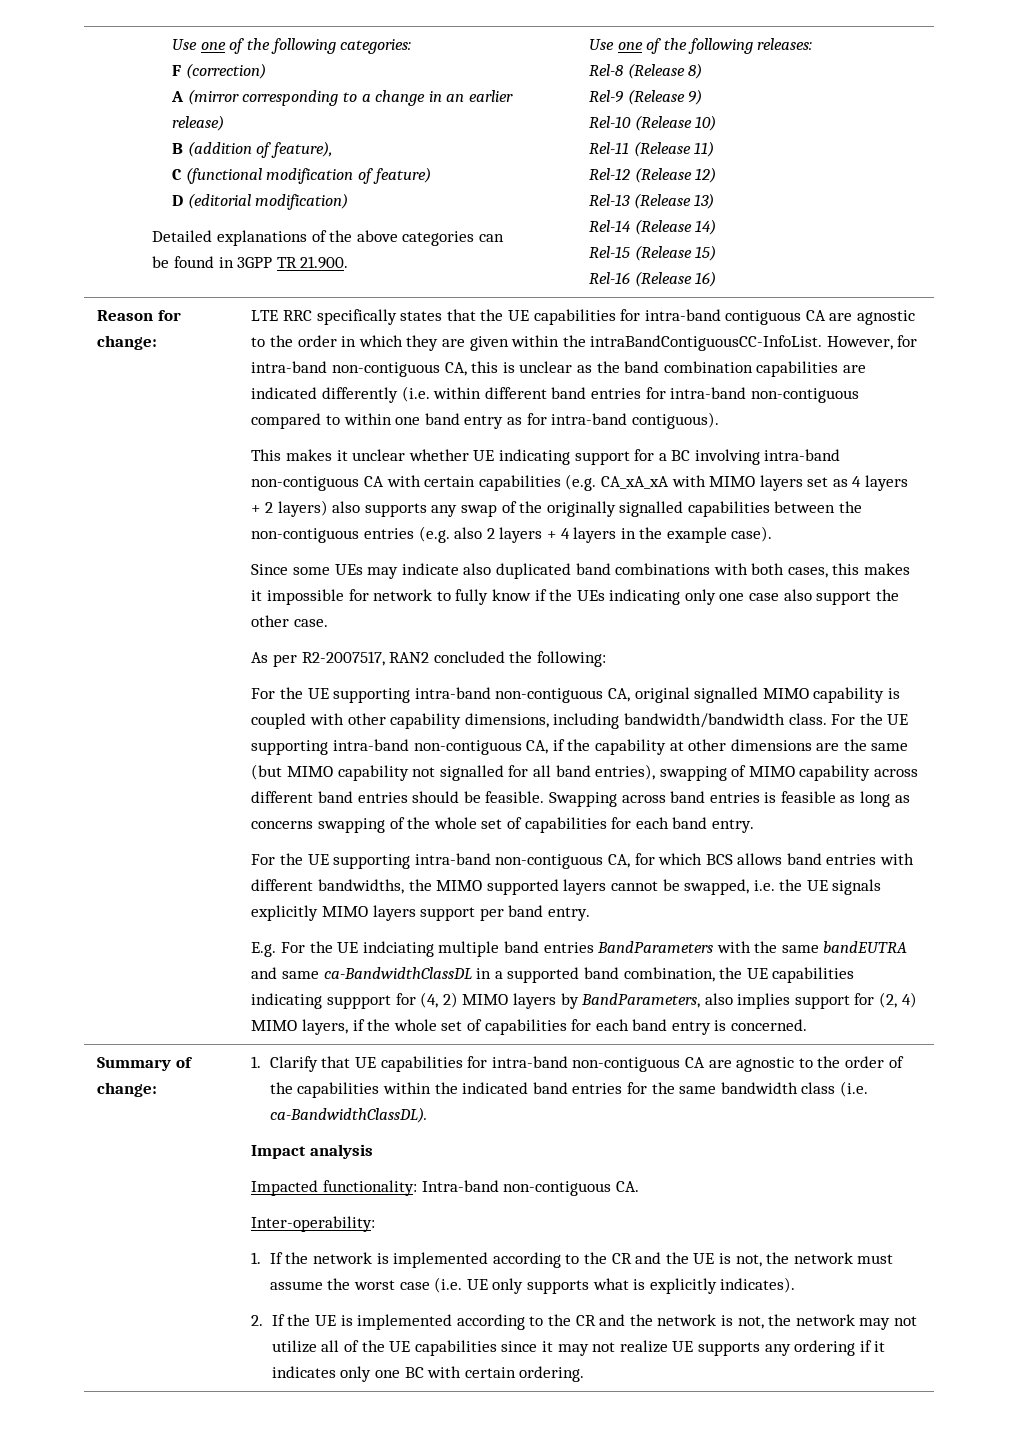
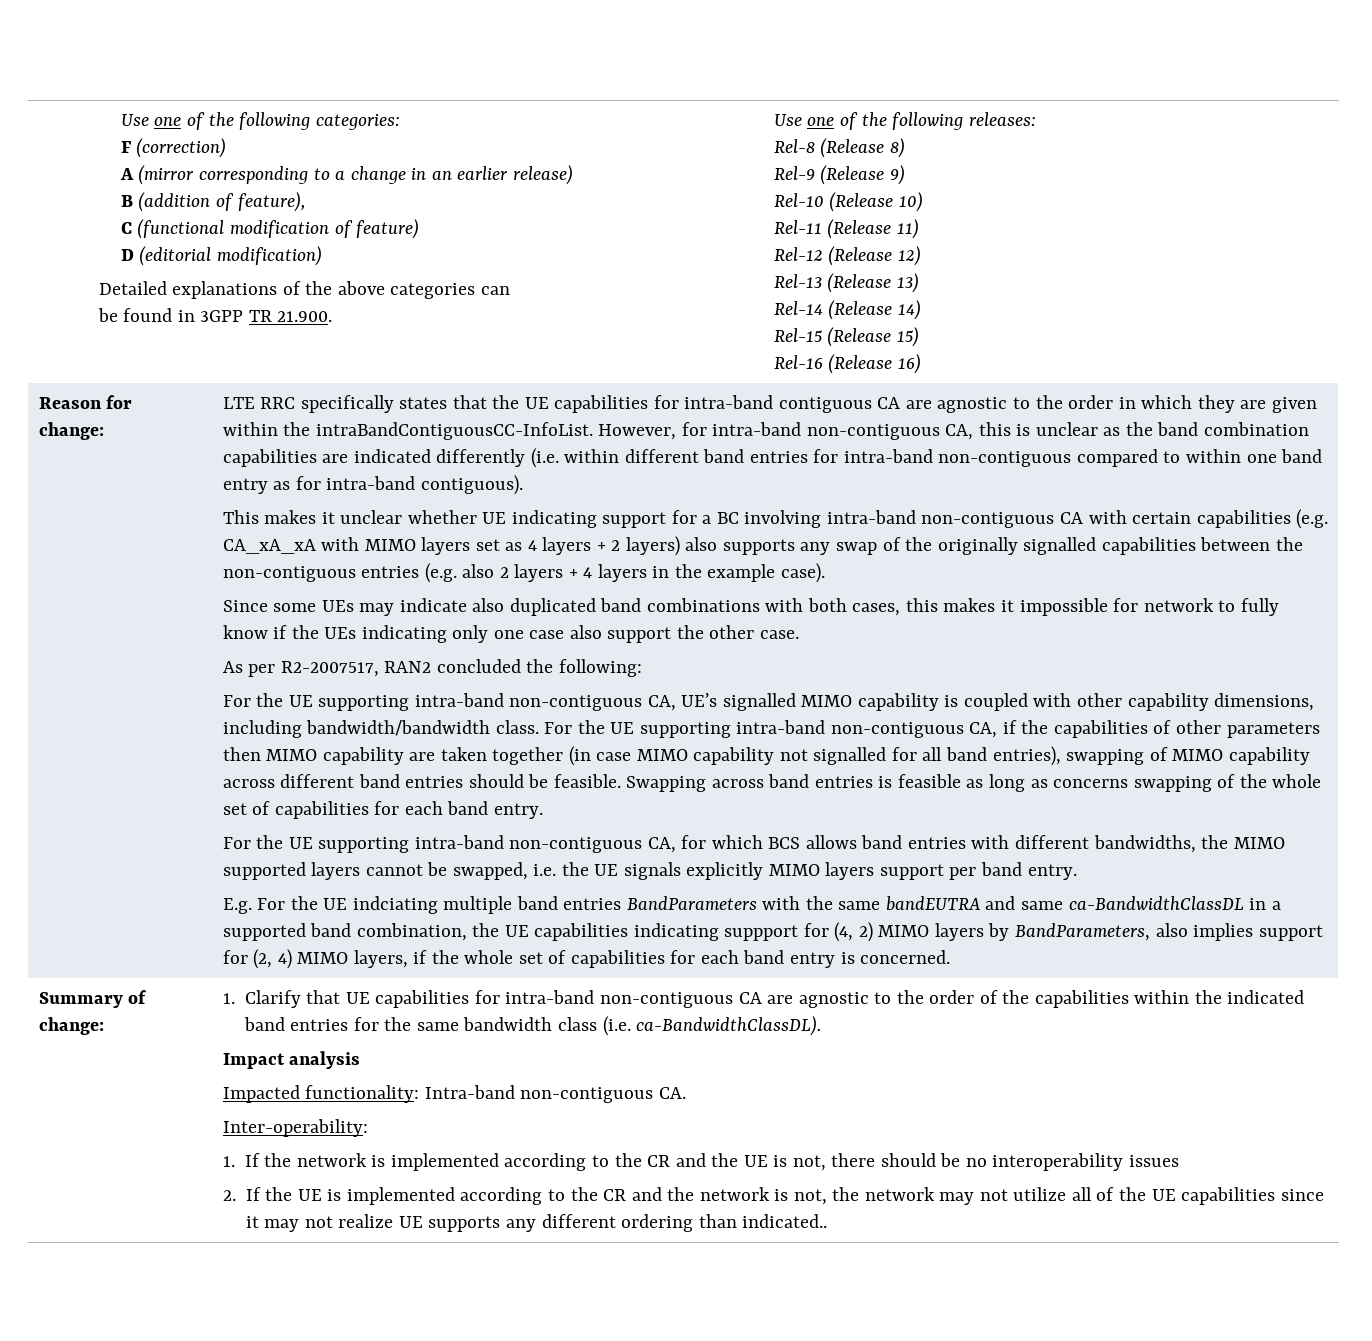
- For the UE supporting intra-band non-contiguous CA, original signalled MIMO capability is coupled with other capability dimensions, including bandwidth/bandwidth class.
+ For the UE supporting intra-band non-contiguous CA, UE’s signalled MIMO capability is coupled with other capability dimensions, including bandwidth/bandwidth class.
- For the UE supporting intra-band non-contiguous CA, if the capability at other dimensions are the same (but MIMO capability not signalled for all band entries), swapping of MIMO capability across different band entries should be feasible.
+ For the UE supporting intra-band non-contiguous CA, if the capabilities of other parameters then MIMO capability are taken together (in case MIMO capability not signalled for all band entries), swapping of MIMO capability across different band entries should be feasible.
- 1. If the network is implemented according to the CR and the UE is not, the network must assume the worst case (i.e. UE only supports what is explicitly indicates).
+ 1. If the network is implemented according to the CR and the UE is not, there should be no interoperability issues
- 2. If the UE is implemented according to the CR and the network is not, the network may not utilize all of the UE capabilities since it may not realize UE supports any ordering if it indicates only one BC with certain ordering.
+ 2. If the UE is implemented according to the CR and the network is not, the network may not utilize all of the UE capabilities since it may not realize UE supports any different ordering than indicated..

